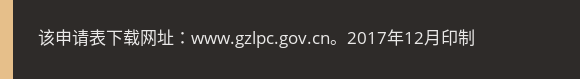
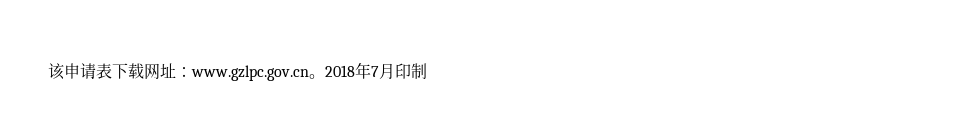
- 2017年12月印制
+ 2018年7月印制

